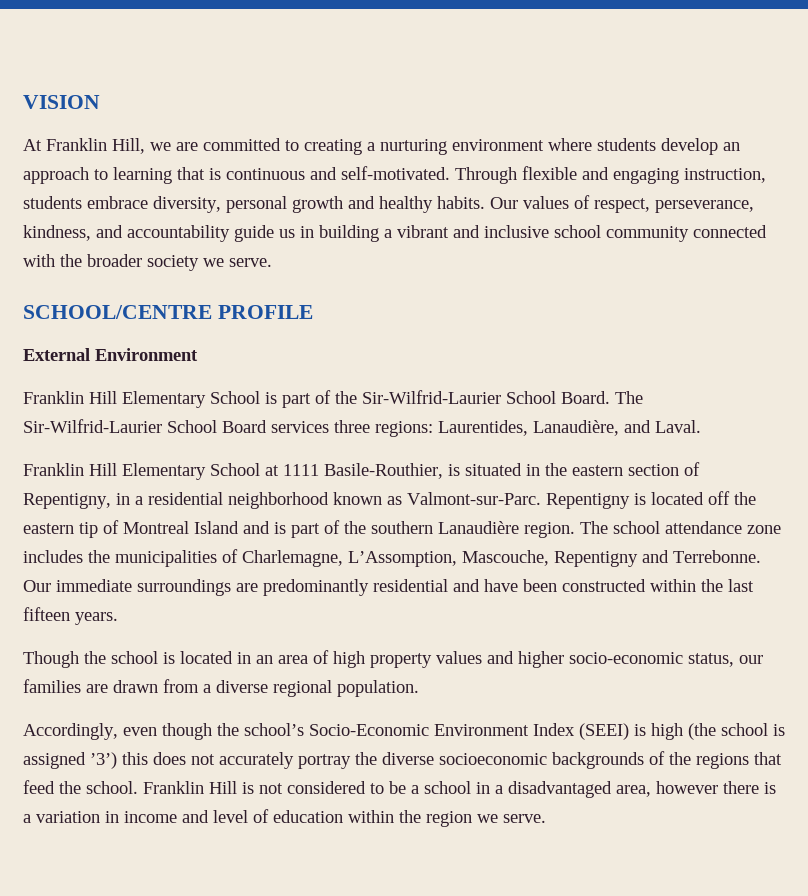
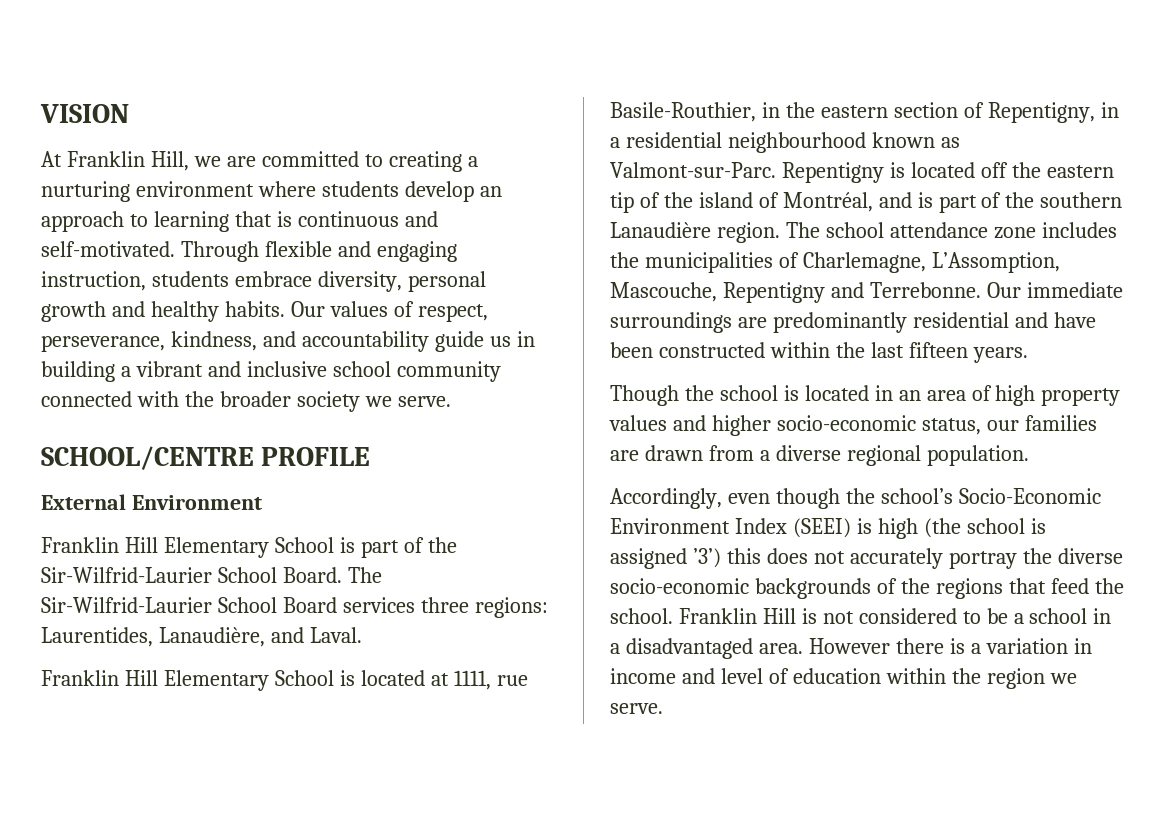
- Franklin Hill Elementary School at 1111 Basile-Routhier, is situated in the eastern section of Repentigny, in a residential neighborhood known as Valmont-sur-Parc.
+ Franklin Hill Elementary School is located at 1111, rue Basile-Routhier, in the eastern section of Repentigny, in a residential neighbourhood known as Valmont-sur-Parc.
- Repentigny is located off the eastern tip of Montreal Island and is part of the southern Lanaudière region.
+ Repentigny is located off the eastern tip of the island of Montréal, and is part of the southern Lanaudière region.
- Accordingly, even though the school’s Socio-Economic Environment Index (SEEI) is high (the school is assigned ’3’) this does not accurately portray the diverse socioeconomic backgrounds of the regions that feed the school.
+ Accordingly, even though the school’s Socio-Economic Environment Index (SEEI) is high (the school is assigned ’3’) this does not accurately portray the diverse socio-economic backgrounds of the regions that feed the school.
- Franklin Hill is not considered to be a school in a disadvantaged area, however there is a variation in income and level of education within the region we serve.
+ Franklin Hill is not considered to be a school in a disadvantaged area. However there is a variation in income and level of education within the region we serve.

